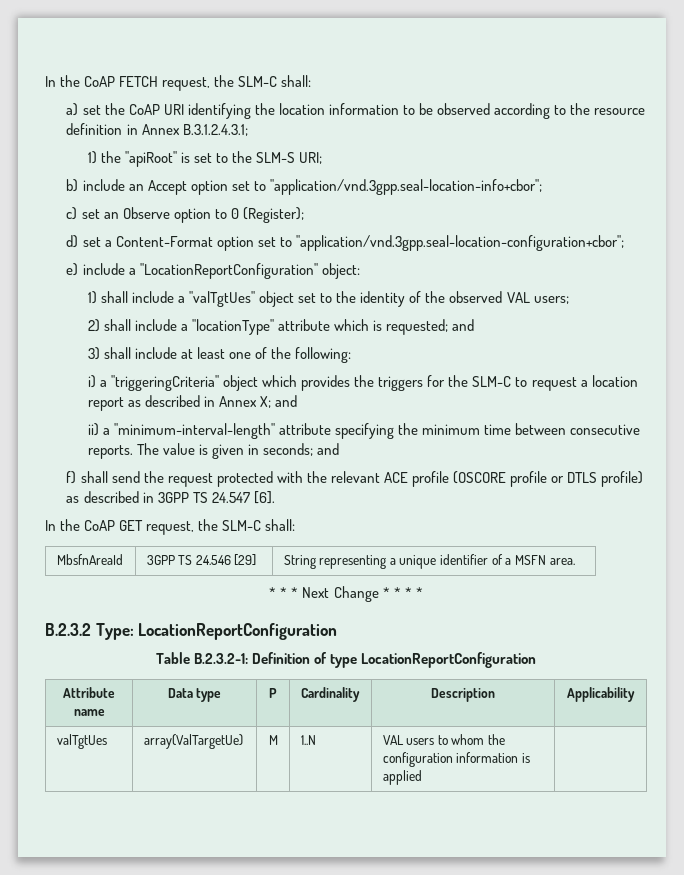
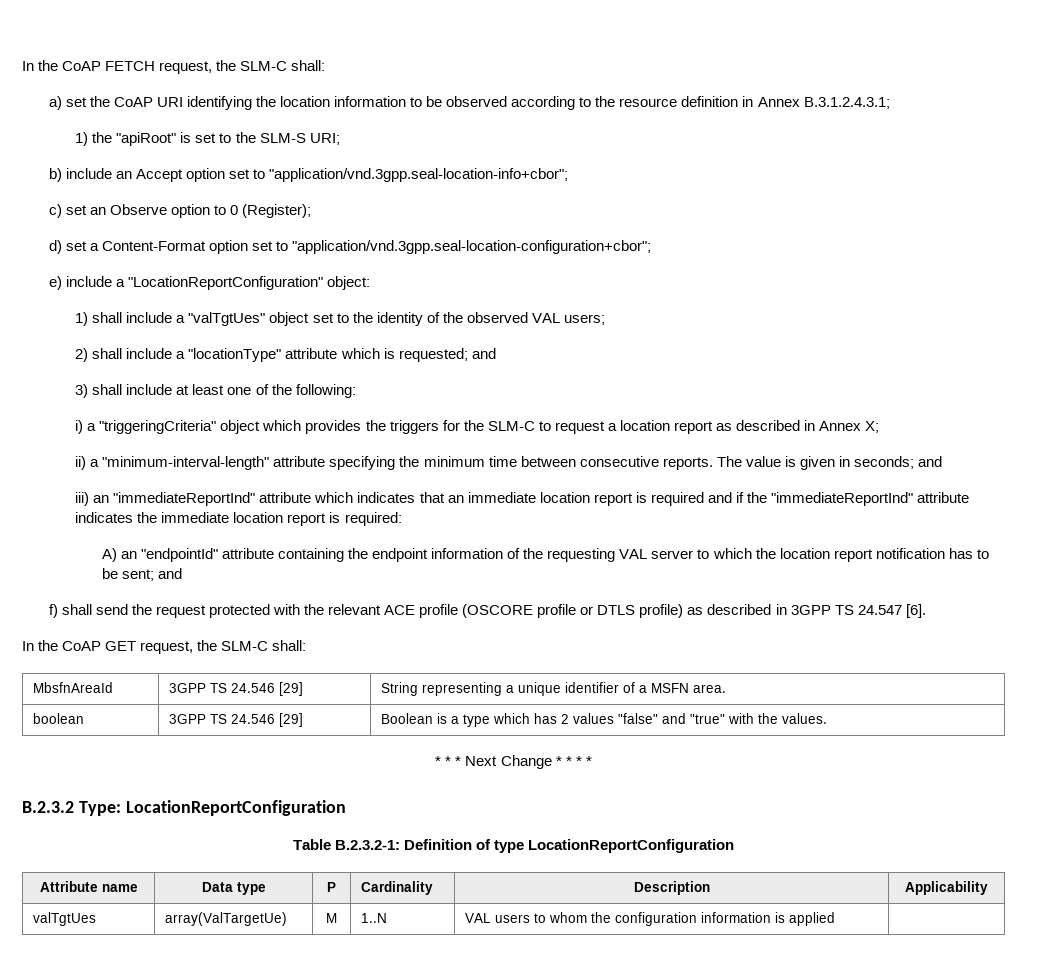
- i) a "triggeringCriteria" object which provides the triggers for the SLM-C to request a location report as described in Annex X; and
+ i) a "triggeringCriteria" object which provides the triggers for the SLM-C to request a location report as described in Annex X;
+ iii) an "immediateReportInd" attribute which indicates that an immediate location report is required and if the "immediateReportInd" attribute indicates the immediate location report is required:
+ A) an "endpointId" attribute containing the endpoint information of the requesting VAL server to which the location report notification has to be sent; and
+ boolean | 3GPP TS 24.546 [29] | Boolean is a type which has 2 values "false" and "true" with the values.

